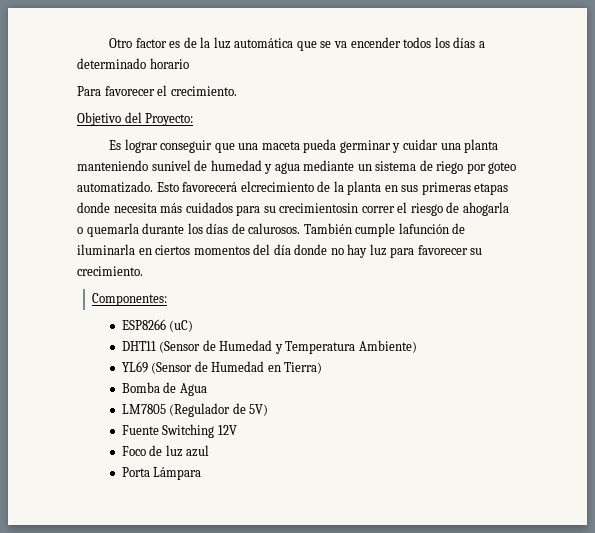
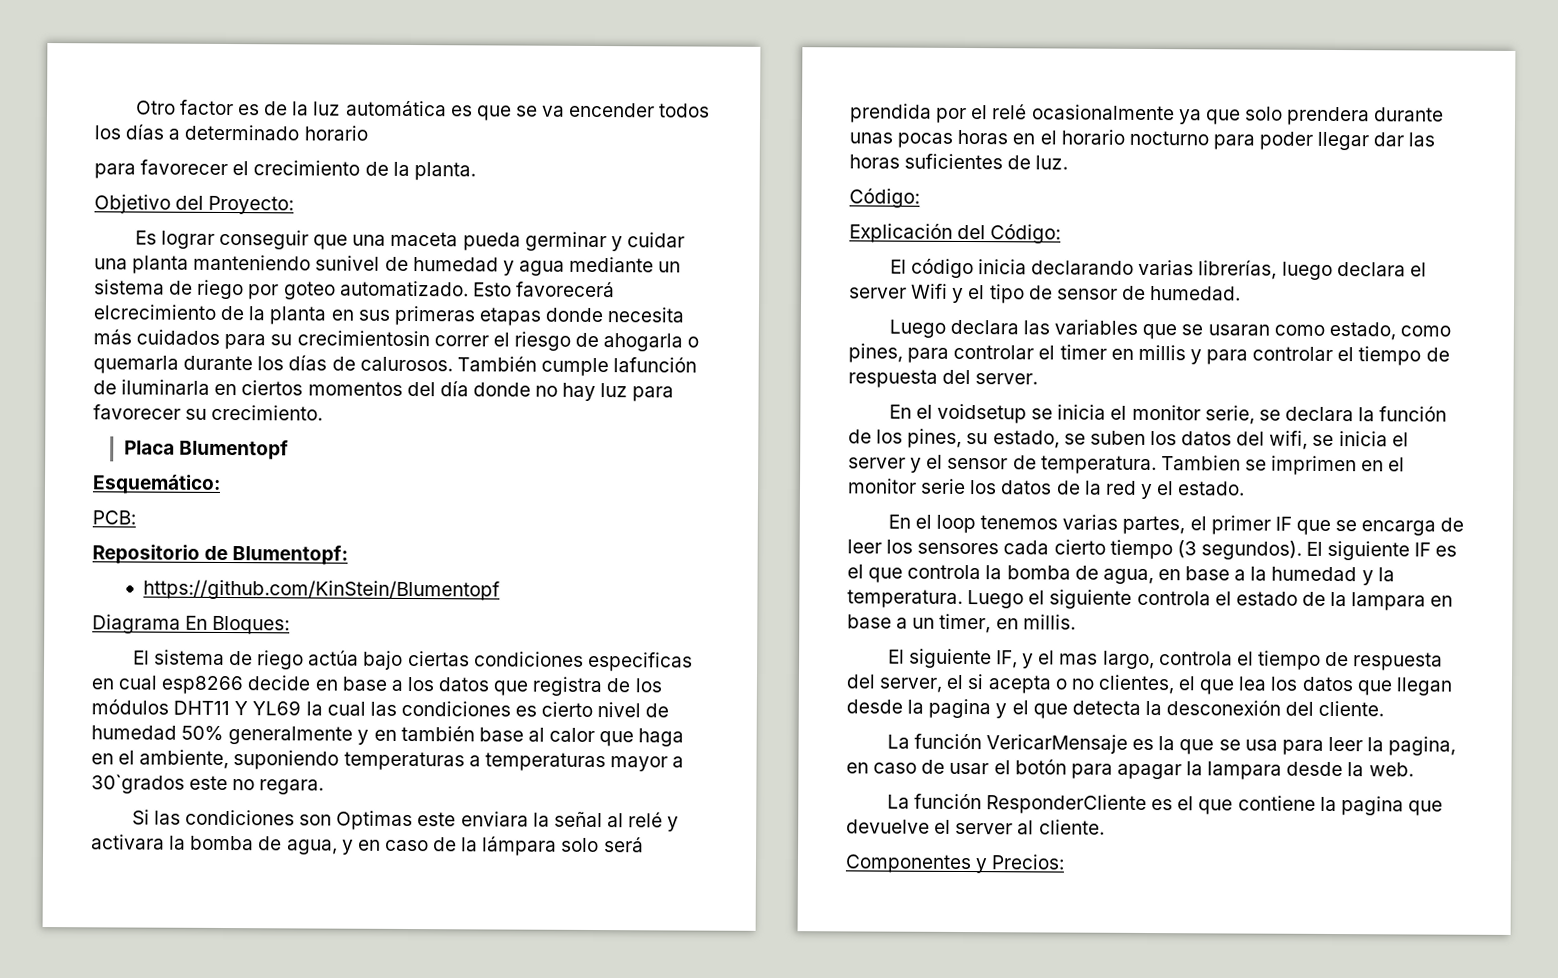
- Otro factor es de la luz automática que se va encender todos los días a determinado horario
+ Otro factor es de la luz automática es que se va encender todos los días a determinado horario
- Para favorecer el crecimiento.
+ para favorecer el crecimiento de la planta.
- Componentes:
- ESP8266 (uC)
- DHT11 (Sensor de Humedad y Temperatura Ambiente)
- YL69 (Sensor de Humedad en Tierra)
- Bomba de Agua
- LM7805 (Regulador de 5V)
- Fuente Switching 12V
- Foco de luz azul
- Porta Lámpara
+ Placa Blumentopf
+ Esquemático:
+ PCB:
+ Repositorio de Blumentopf:
+ https://github.com/KinStein/Blumentopf
+ Diagrama En Bloques:
+ El sistema de riego actúa bajo ciertas condiciones especificas en cual esp8266 decide en base a los datos que registra de los módulos DHT11 Y YL69 la cual las condiciones es cierto nivel de humedad 50% generalmente y en también base al calor que haga en el ambiente, suponiendo temperaturas a temperaturas mayor a 30`grados este no regara.
+ Si las condiciones son Optimas este enviara la señal al relé y activara la bomba de agua, y en caso de la lámpara solo será prendida por el relé ocasionalmente ya que solo prendera durante unas pocas horas en el horario nocturno para poder llegar dar las horas suficientes de luz.
+ Código:
+ Explicación del Código:
+ El código inicia declarando varias librerías, luego declara el server Wifi y el tipo de sensor de humedad.
+ Luego declara las variables que se usaran como estado, como pines, para controlar el timer en millis y para controlar el tiempo de respuesta del server.
+ En el voidsetup se inicia el monitor serie, se declara la función de los pines, su estado, se suben los datos del wifi, se inicia el server y el sensor de temperatura. Tambien se imprimen en el monitor serie los datos de la red y el estado.
+ En el loop tenemos varias partes, el primer IF que se encarga de leer los sensores cada cierto tiempo (3 segundos). El siguiente IF es el que controla la bomba de agua, en base a la humedad y la temperatura. Luego el siguiente controla el estado de la lampara en base a un timer, en millis.
+ El siguiente IF, y el mas largo, controla el tiempo de respuesta del server, el si acepta o no clientes, el que lea los datos que llegan desde la pagina y el que detecta la desconexión del cliente.
+ La función VericarMensaje es la que se usa para leer la pagina, en caso de usar el botón para apagar la lampara desde la web.
+ La función ResponderCliente es el que contiene la pagina que devuelve el server al cliente.
+ Componentes y Precios:

